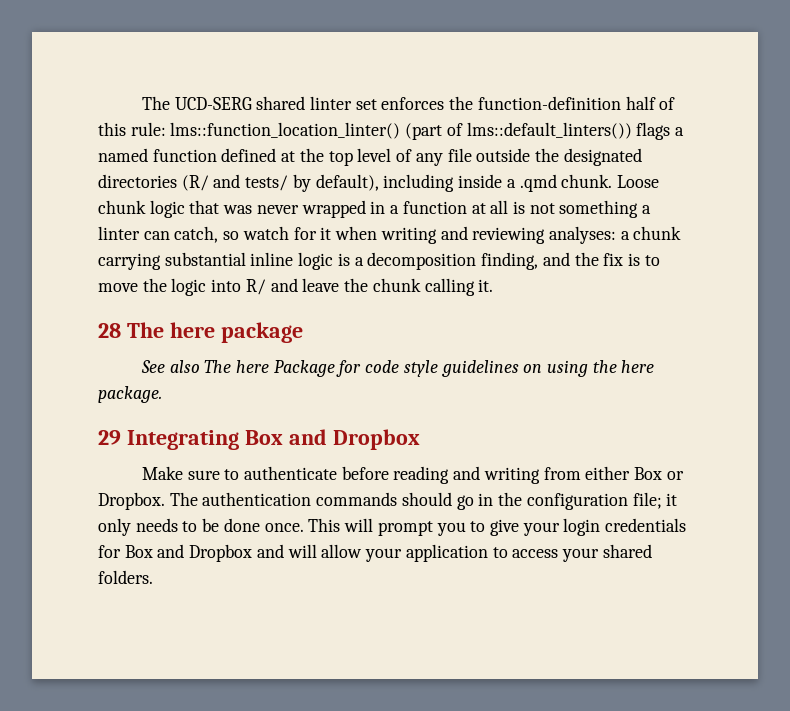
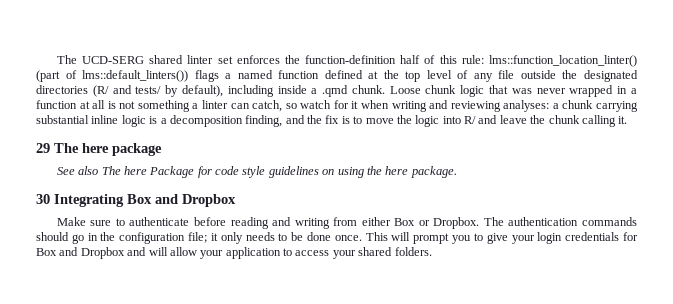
- 28 The here package
+ 29 The here package
- 29 Integrating Box and Dropbox
+ 30 Integrating Box and Dropbox

